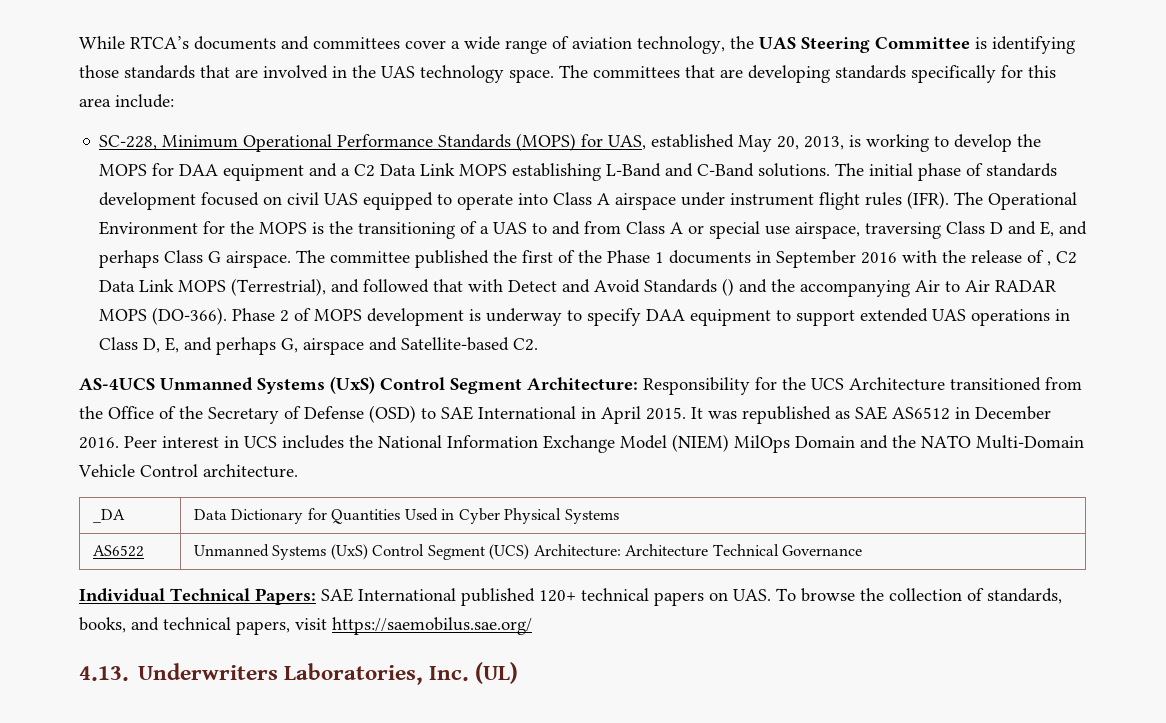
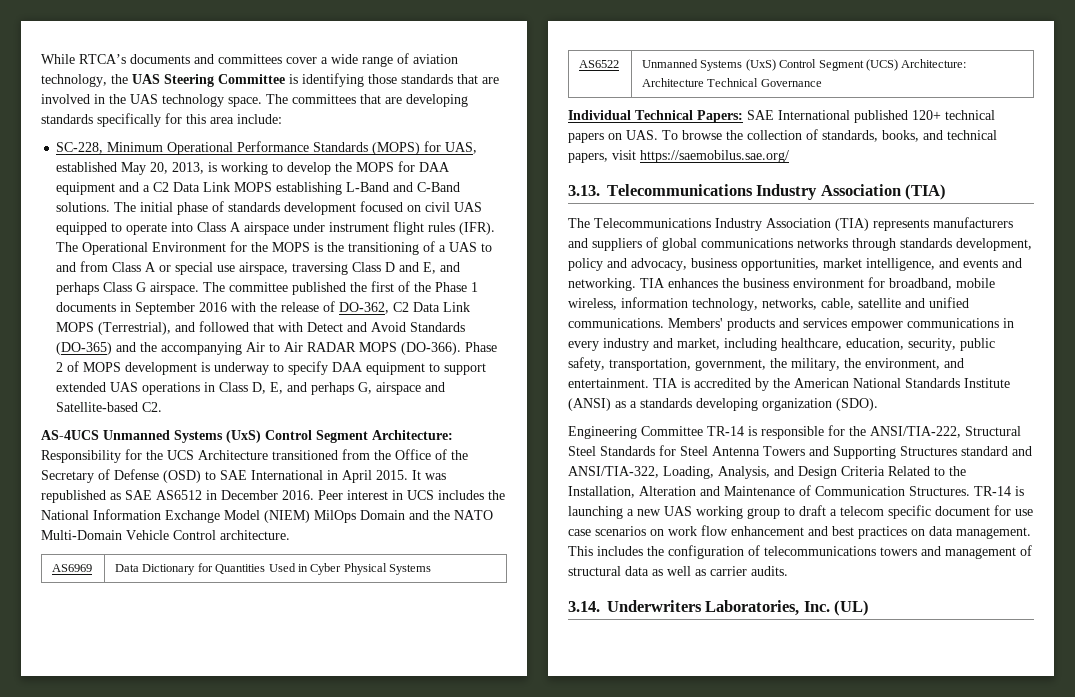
- The committee published the first of the Phase 1 documents in September 2016 with the release of , C2 Data Link MOPS (Terrestrial), and followed that with Detect and Avoid Standards () and the accompanying Air to Air RADAR MOPS (DO-366).
+ The committee published the first of the Phase 1 documents in September 2016 with the release of DO-362, C2 Data Link MOPS (Terrestrial), and followed that with Detect and Avoid Standards (DO-365) and the accompanying Air to Air RADAR MOPS (DO-366).
- _DA | Data Dictionary for Quantities Used in Cyber Physical Systems
+ AS6969 | Data Dictionary for Quantities Used in Cyber Physical Systems
- 4.13. Underwriters Laboratories, Inc. (UL)
+ 3.13. Telecommunications Industry Association (TIA)
+ The Telecommunications Industry Association (TIA) represents manufacturers and suppliers of global communications networks through standards development, policy and advocacy, business opportunities, market intelligence, and events and networking. TIA enhances the business environment for broadband, mobile wireless, information technology, networks, cable, satellite and unified communications. Members' products and services empower communications in every industry and market, including healthcare, education, security, public safety, transportation, government, the military, the environment, and entertainment. TIA is accredited by the American National Standards Institute (ANSI) as a standards developing organization (SDO).
+ Engineering Committee TR-14 is responsible for the ANSI/TIA-222, Structural Steel Standards for Steel Antenna Towers and Supporting Structures standard and ANSI/TIA-322, Loading, Analysis, and Design Criteria Related to the Installation, Alteration and Maintenance of Communication Structures. TR-14 is launching a new UAS working group to draft a telecom specific document for use case scenarios on work flow enhancement and best practices on data management. This includes the configuration of telecommunications towers and management of structural data as well as carrier audits.
+ 3.14. Underwriters Laboratories, Inc. (UL)

